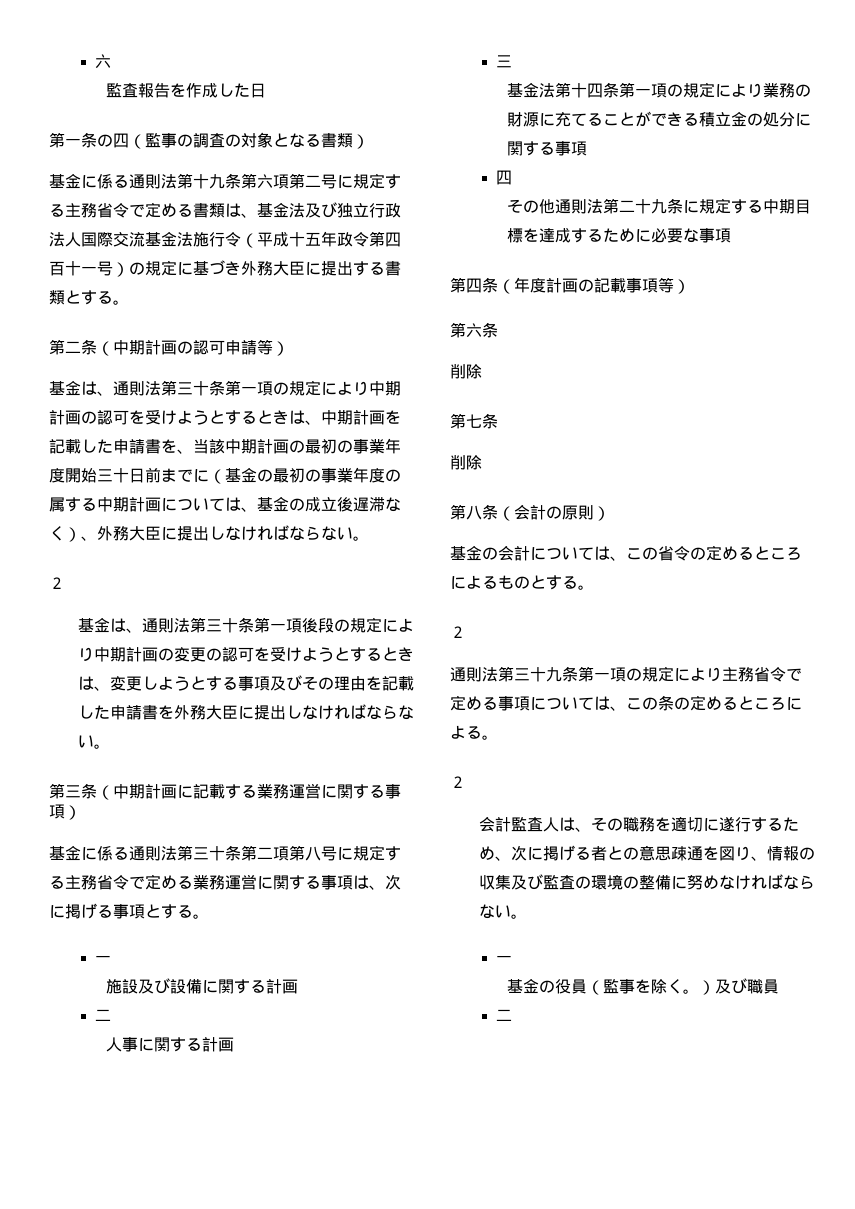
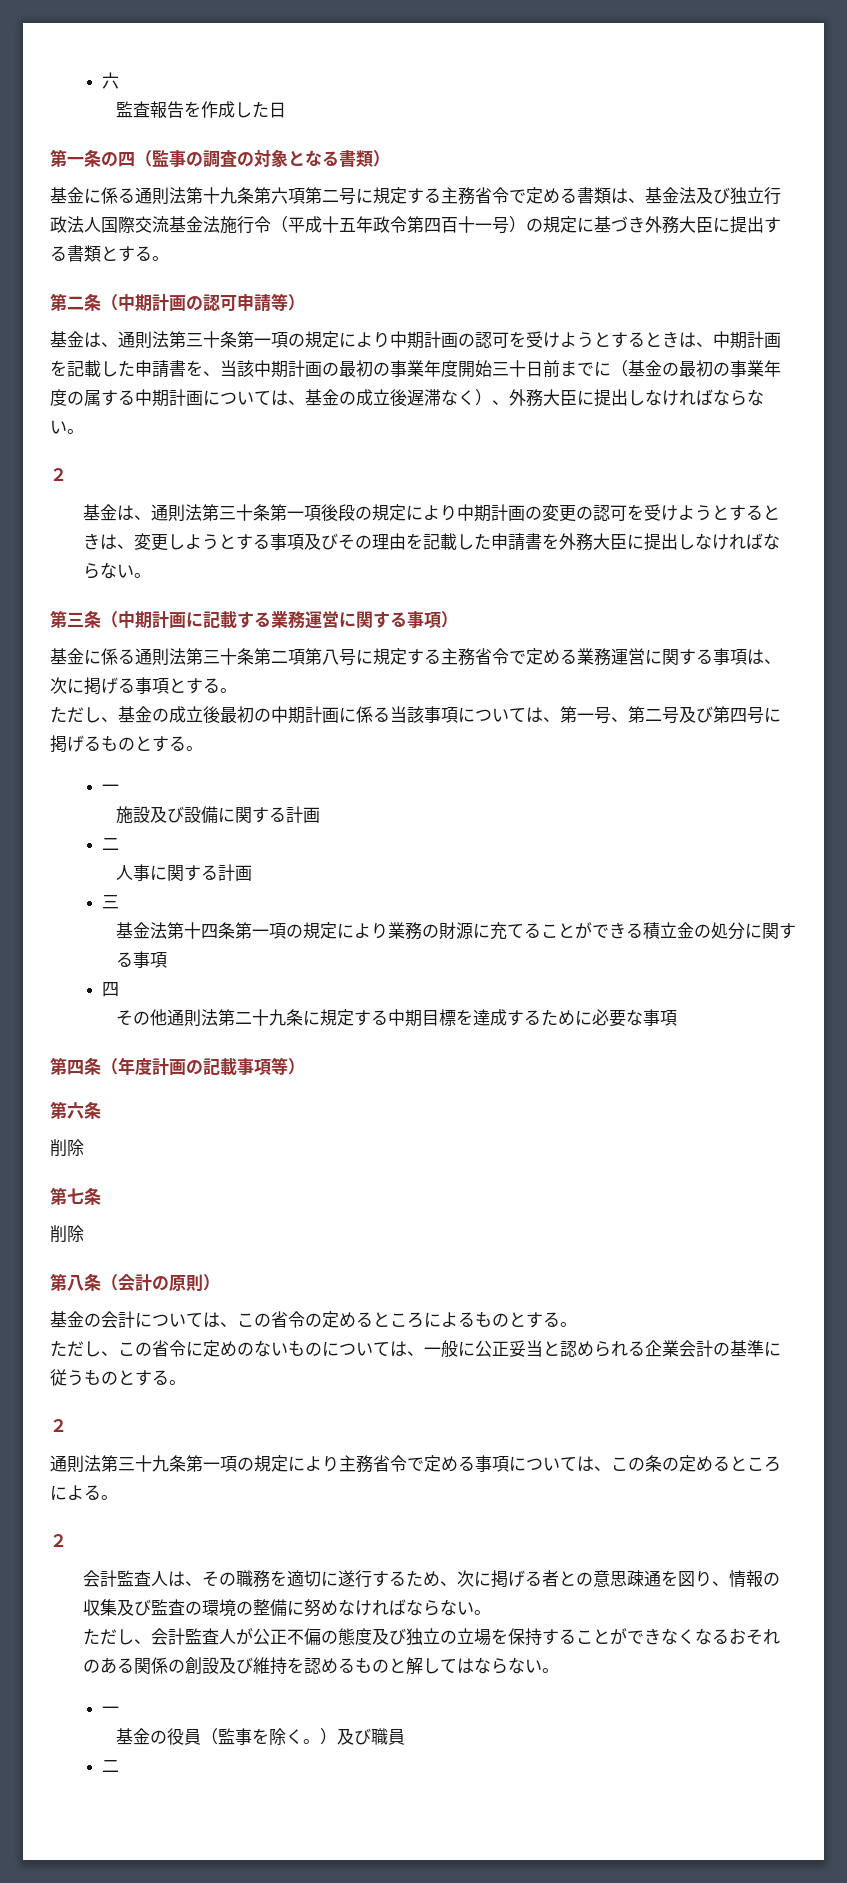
+ ただし、基金の成立後最初の中期計画に係る当該事項については、第一号、第二号及び第四号に掲げるものとする。
+ ただし、この省令に定めのないものについては、一般に公正妥当と認められる企業会計の基準に従うものとする。
+ ただし、会計監査人が公正不偏の態度及び独立の立場を保持することができなくなるおそれのある関係の創設及び維持を認めるものと解してはならない。

